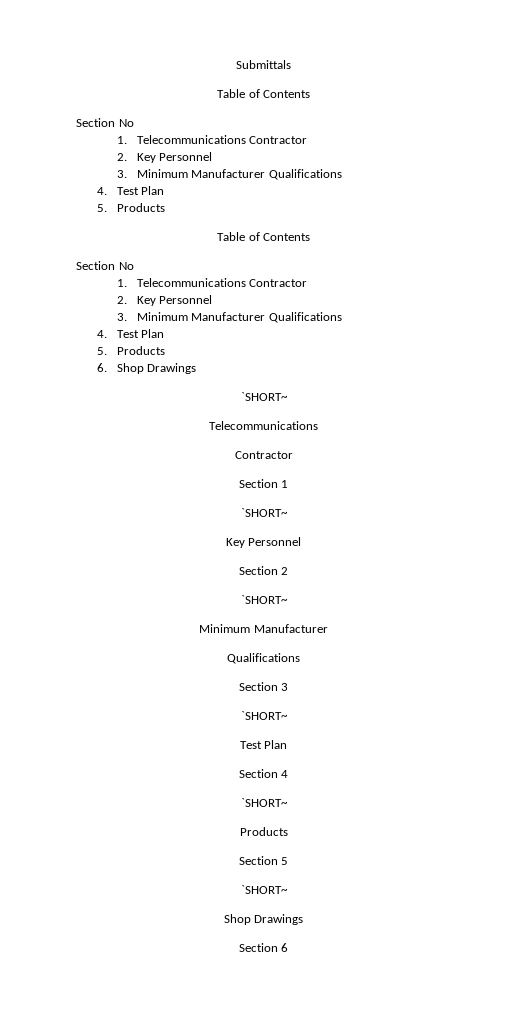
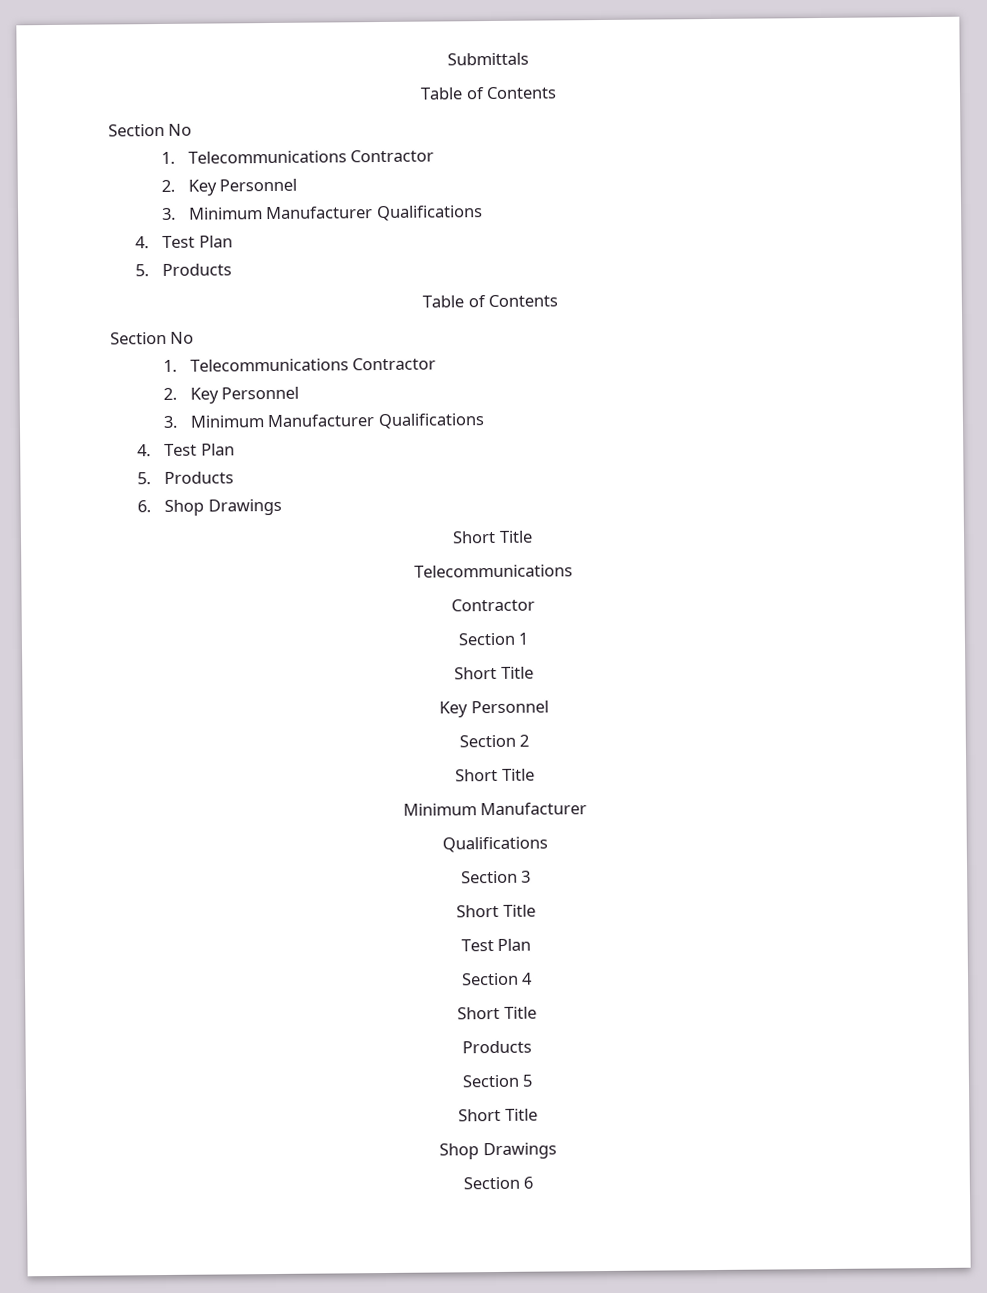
  6. Shop Drawings
- `SHORT~
+ Short Title
  Section 1
- `SHORT~
+ Short Title
  Section 2
- `SHORT~
+ Short Title
  Section 3
- `SHORT~
+ Short Title
  Section 4
- `SHORT~
+ Short Title
  Section 5
- `SHORT~
+ Short Title

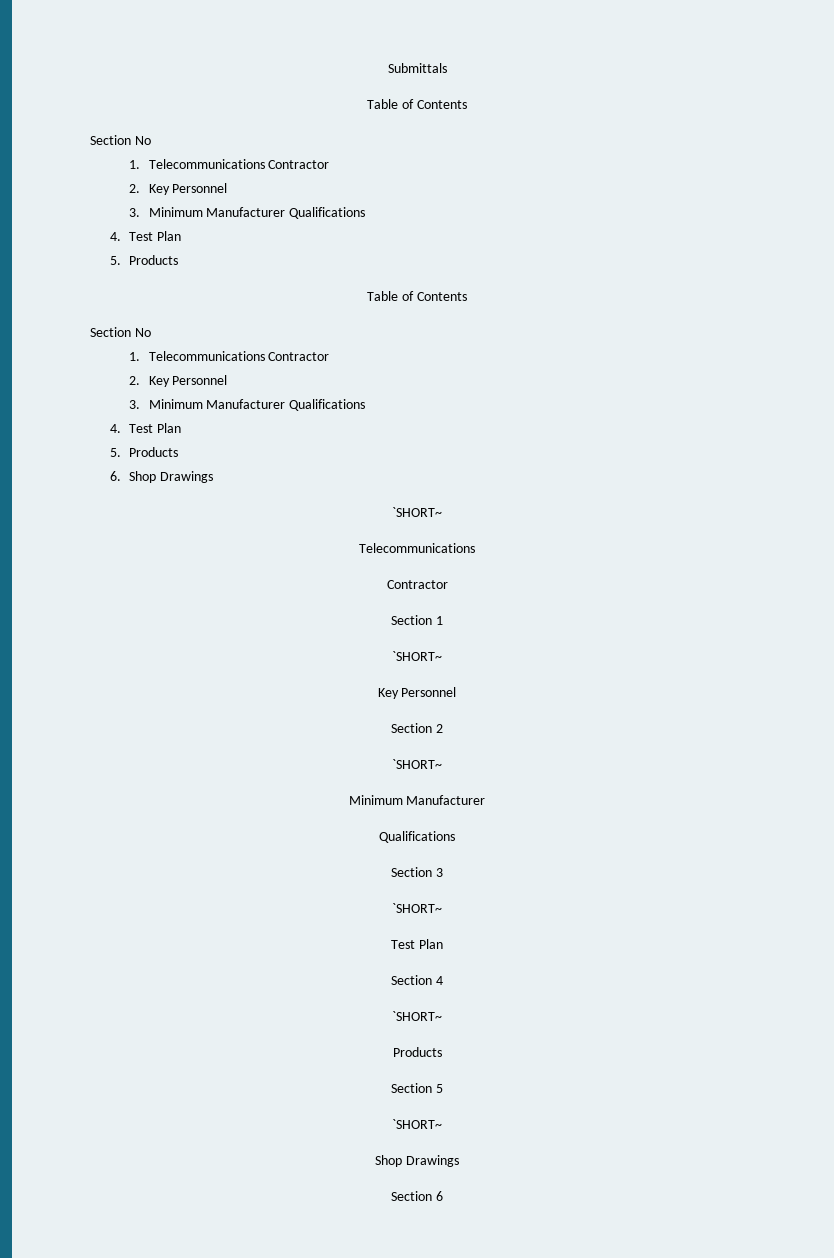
  6. Shop Drawings
- Short Title
+ `SHORT~
  Section 1
- Short Title
+ `SHORT~
  Section 2
- Short Title
+ `SHORT~
  Section 3
- Short Title
+ `SHORT~
  Section 4
- Short Title
+ `SHORT~
  Section 5
- Short Title
+ `SHORT~

